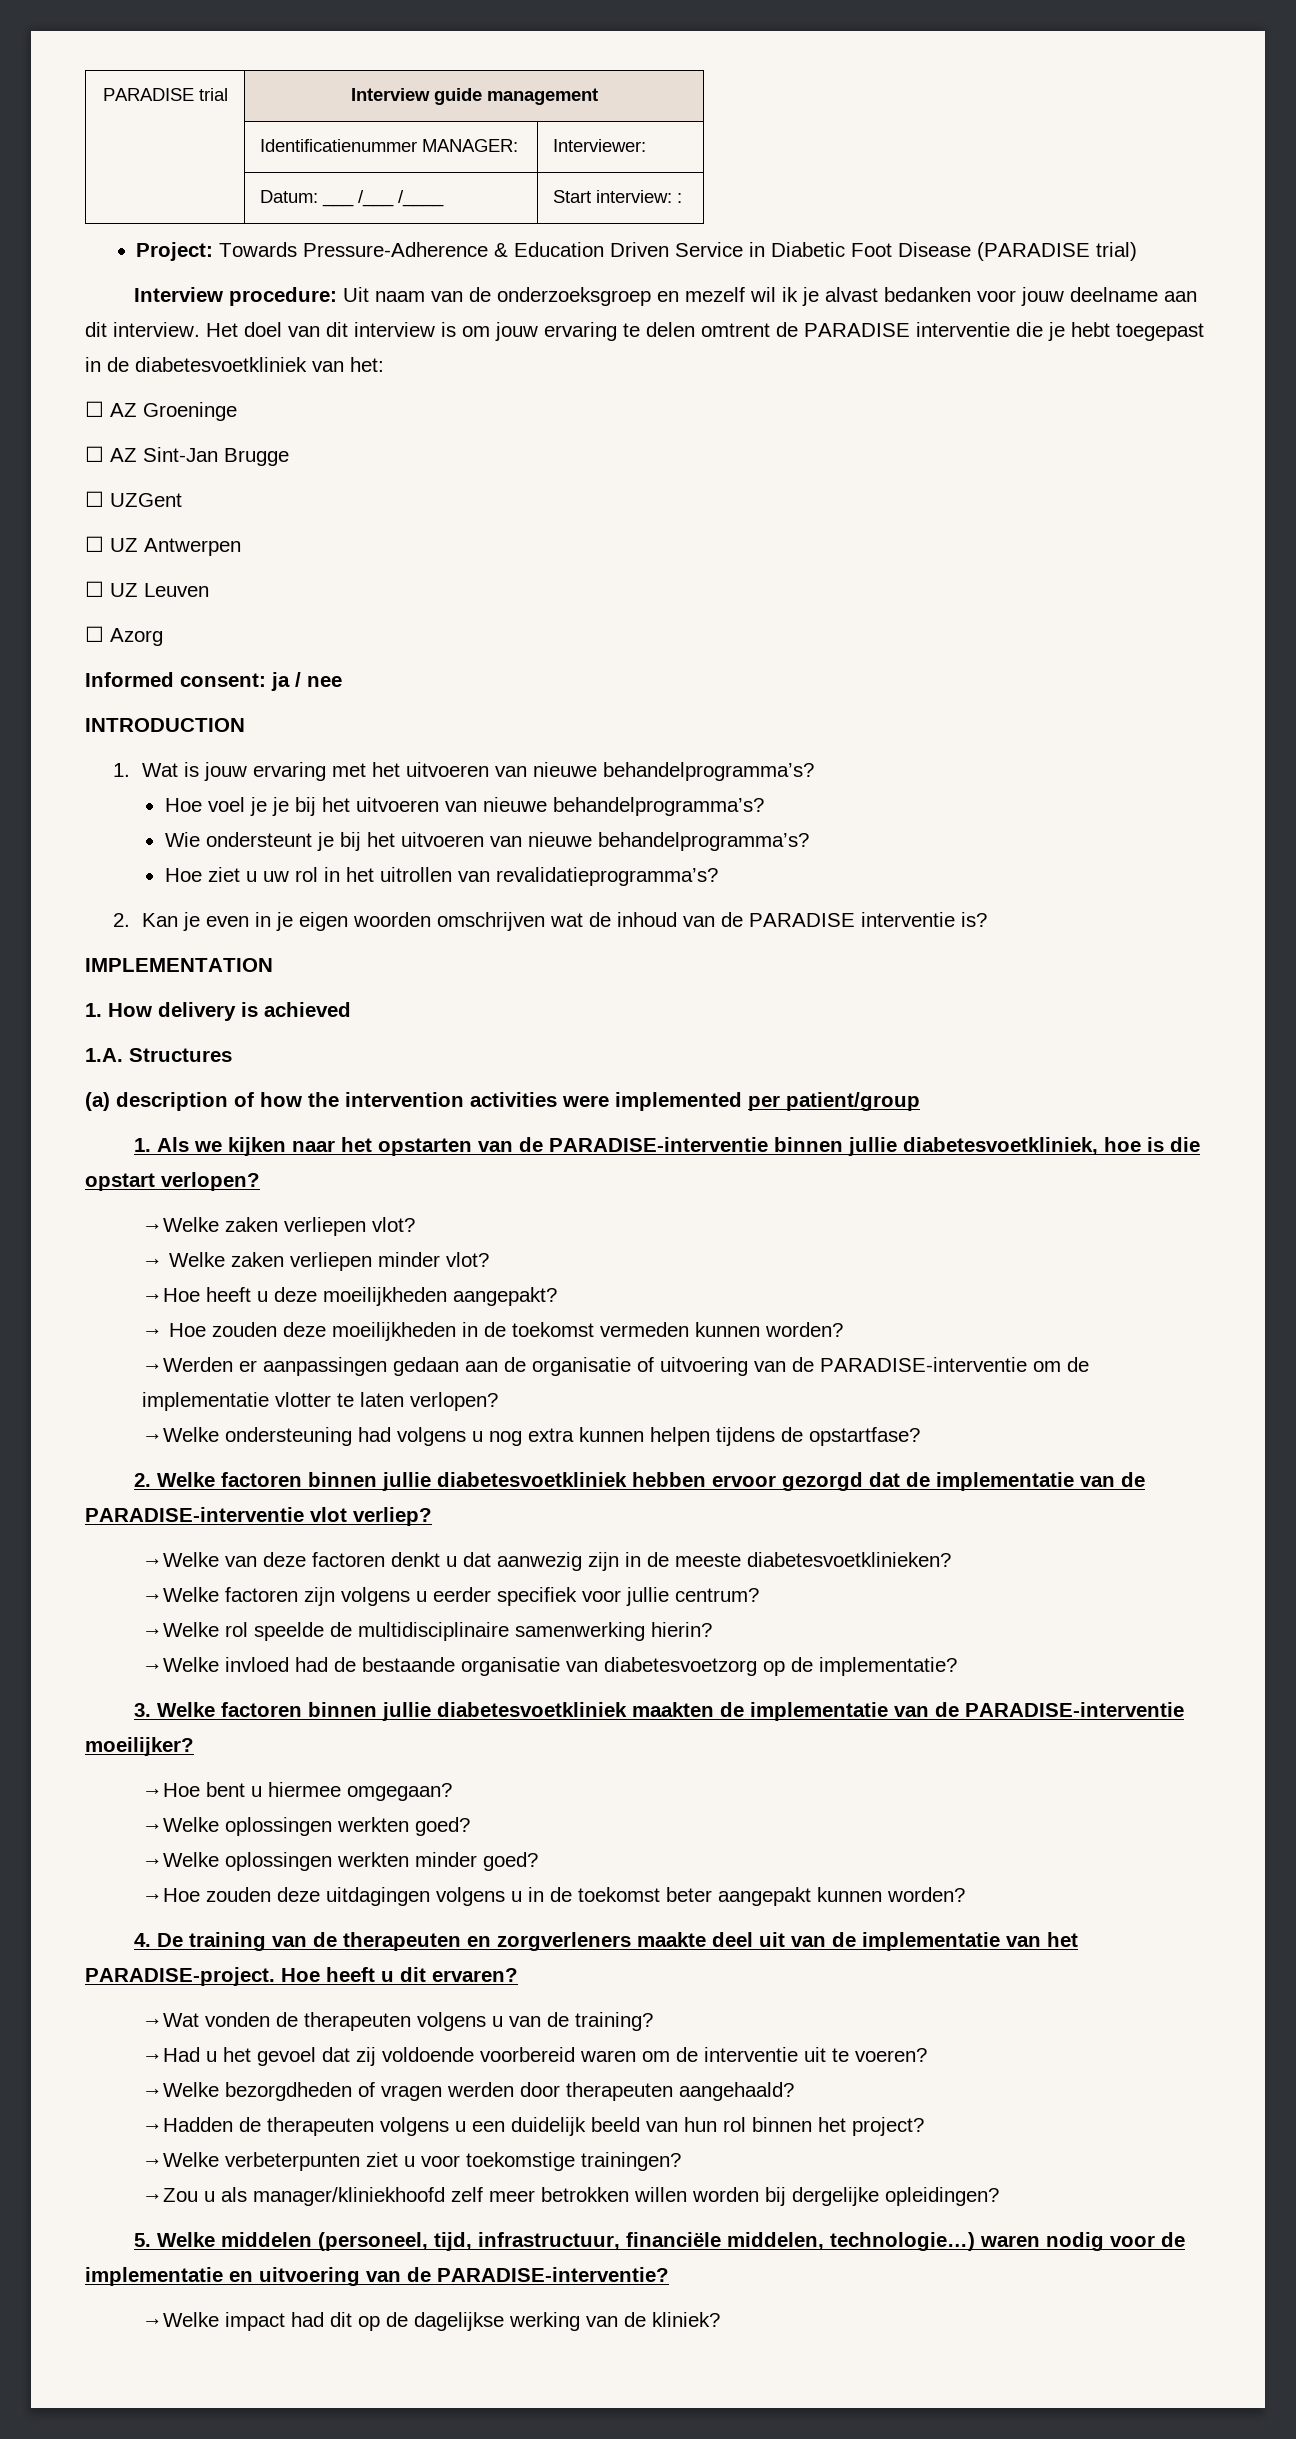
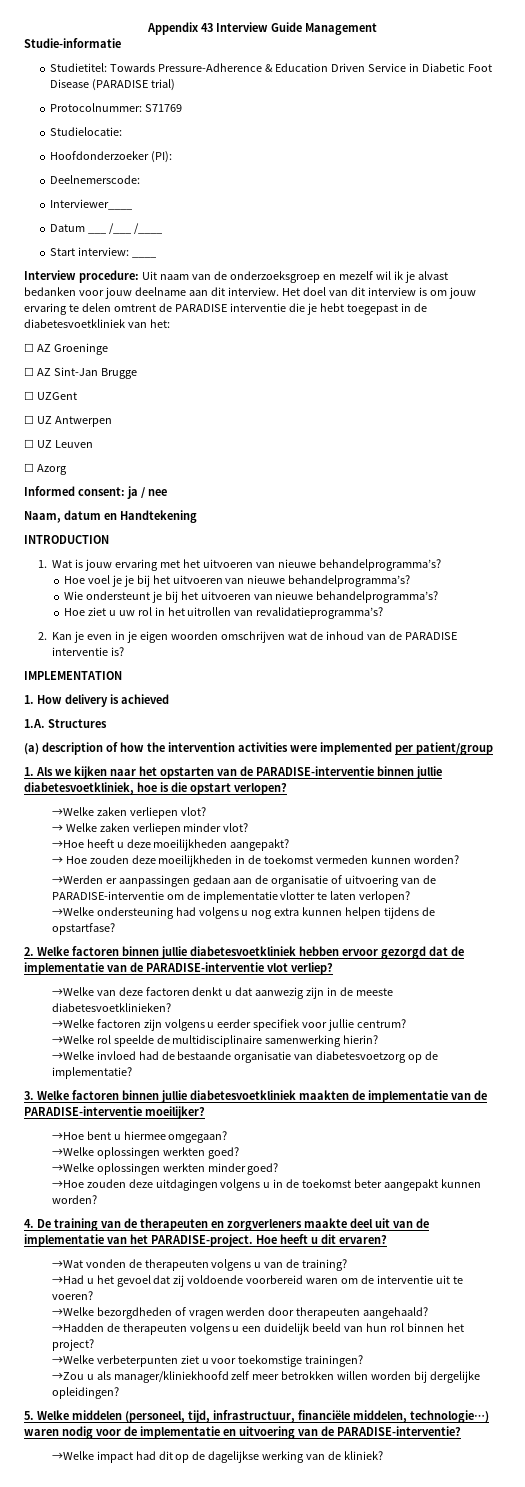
- PARADISE trial | Interview guide management
- | Identificatienummer MANAGER: | Interviewer:
- | Datum: ___ /___ /____ | Start interview: :
- Project: Towards Pressure-Adherence & Education Driven Service in Diabetic Foot Disease (PARADISE trial)
+ Appendix 43 Interview Guide Management
+ Studie-informatie
+ Studietitel: Towards Pressure-Adherence & Education Driven Service in Diabetic Foot Disease (PARADISE trial)
+ Protocolnummer: S71769
+ Studielocatie:
+ Hoofdonderzoeker (PI):
+ Deelnemerscode:
+ Interviewer____
+ Datum ___ /___ /____
+ Start interview: ____
+ Naam, datum en Handtekening

